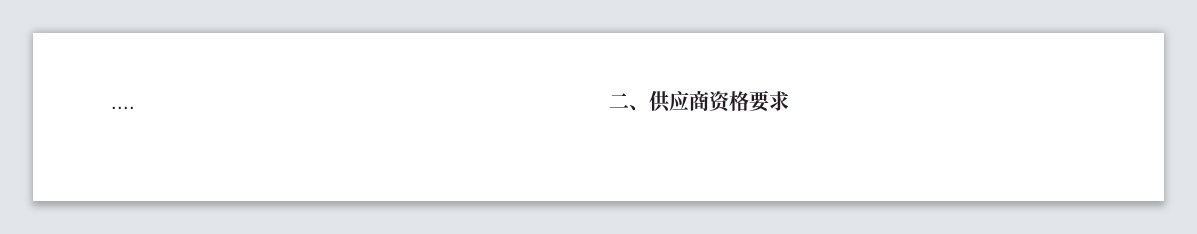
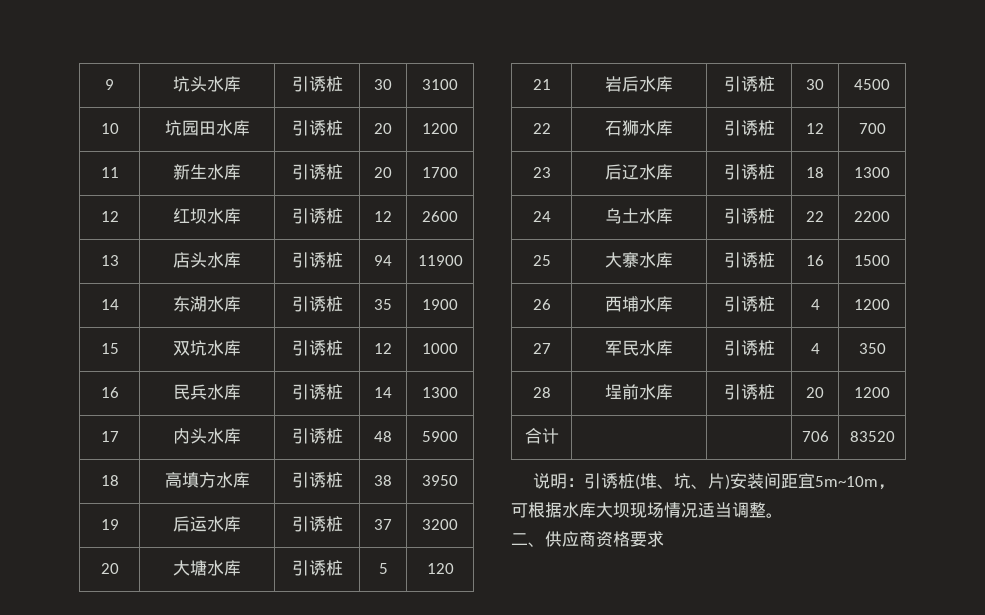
- ....
+ 9 | 坑头水库 | 引诱桩 | 30 | 3100
+ 10 | 坑园田水库 | 引诱桩 | 20 | 1200
+ 11 | 新生水库 | 引诱桩 | 20 | 1700
+ 12 | 红坝水库 | 引诱桩 | 12 | 2600
+ 13 | 店头水库 | 引诱桩 | 94 | 11900
+ 14 | 东湖水库 | 引诱桩 | 35 | 1900
+ 15 | 双坑水库 | 引诱桩 | 12 | 1000
+ 16 | 民兵水库 | 引诱桩 | 14 | 1300
+ 17 | 内头水库 | 引诱桩 | 48 | 5900
+ 18 | 高填方水库 | 引诱桩 | 38 | 3950
+ 19 | 后运水库 | 引诱桩 | 37 | 3200
+ 20 | 大塘水库 | 引诱桩 | 5 | 120
+ 21 | 岩后水库 | 引诱桩 | 30 | 4500
+ 22 | 石狮水库 | 引诱桩 | 12 | 700
+ 23 | 后辽水库 | 引诱桩 | 18 | 1300
+ 24 | 乌土水库 | 引诱桩 | 22 | 2200
+ 25 | 大寨水库 | 引诱桩 | 16 | 1500
+ 26 | 西埔水库 | 引诱桩 | 4 | 1200
+ 27 | 军民水库 | 引诱桩 | 4 | 350
+ 28 | 埕前水库 | 引诱桩 | 20 | 1200
+ 合计 | | | 706 | 83520
+ 说明：引诱桩(堆、坑、片)安装间距宜5m~10m，可根据水库大坝现场情况适当调整。

